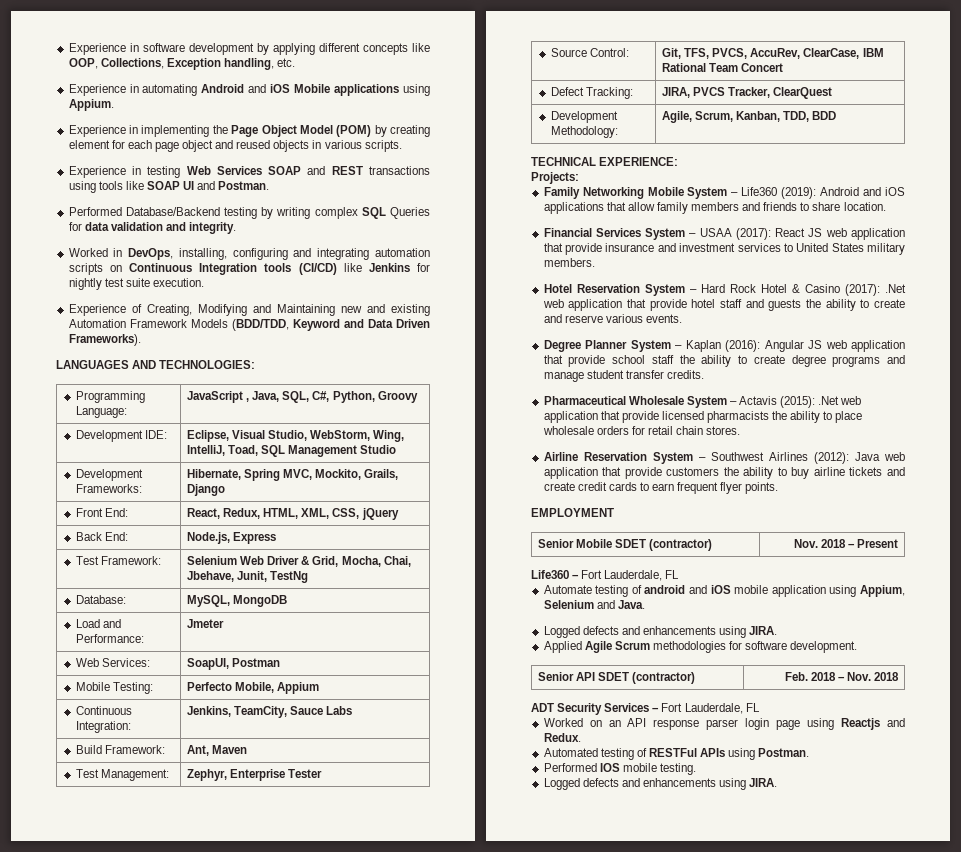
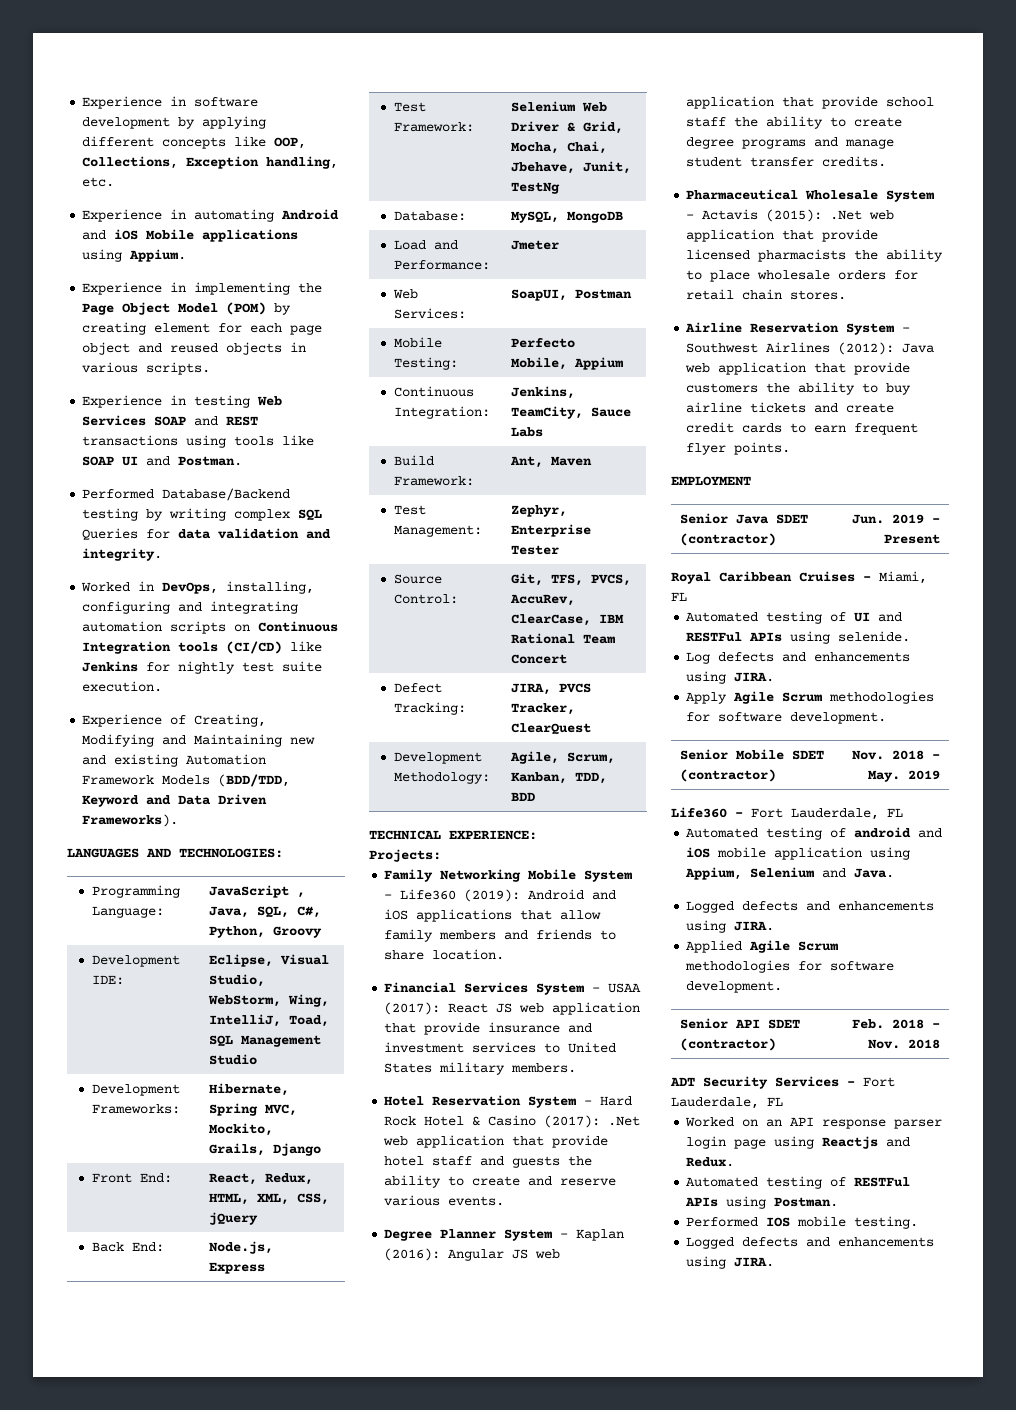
+ Senior Java SDET (contractor) | Jun. 2019 – Present
+ Royal Caribbean Cruises – Miami, FL
+ Automated testing of UI and RESTFul APIs using selenide.
+ Log defects and enhancements using JIRA.
+ Apply Agile Scrum methodologies for software development.
- Senior Mobile SDET (contractor) | Nov. 2018 – Present
+ Senior Mobile SDET (contractor) | Nov. 2018 – May. 2019
- Automate testing of android and iOS mobile application using Appium, Selenium and Java.
+ Automated testing of android and iOS mobile application using Appium, Selenium and Java.

